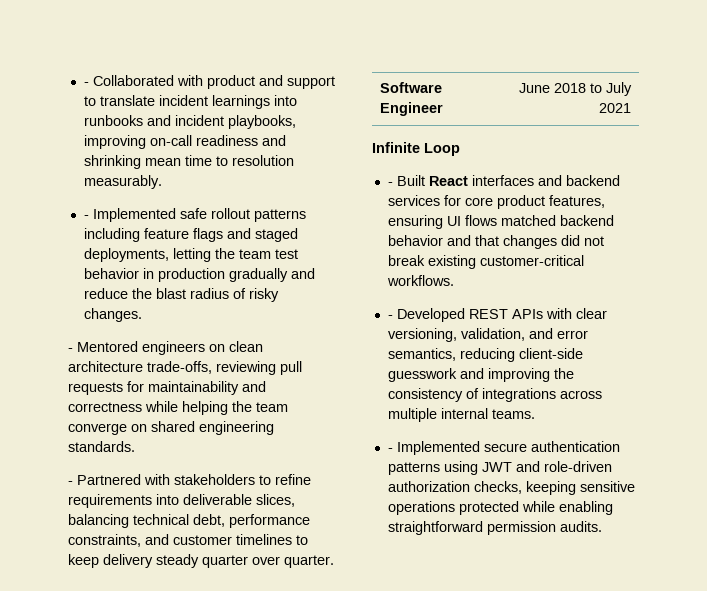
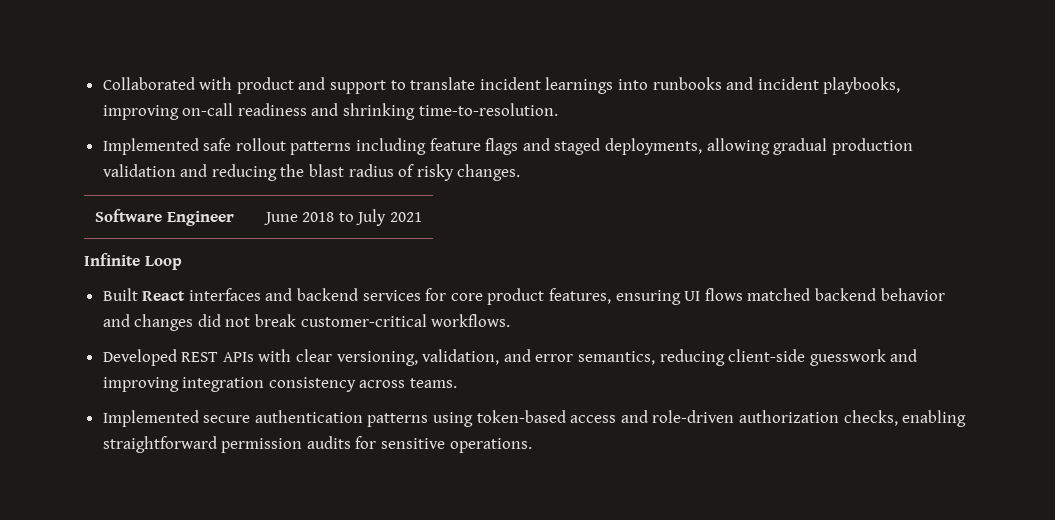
- - Collaborated with product and support to translate incident learnings into runbooks and incident playbooks, improving on-call readiness and shrinking mean time to resolution measurably.
- - Implemented safe rollout patterns including feature flags and staged deployments, letting the team test behavior in production gradually and reduce the blast radius of risky changes.
+ Collaborated with product and support to translate incident learnings into runbooks and incident playbooks, improving on-call readiness and shrinking time-to-resolution.
+ Implemented safe rollout patterns including feature flags and staged deployments, allowing gradual production validation and reducing the blast radius of risky changes.
- - Mentored engineers on clean architecture trade-offs, reviewing pull requests for maintainability and correctness while helping the team converge on shared engineering standards.
- - Partnered with stakeholders to refine requirements into deliverable slices, balancing technical debt, performance constraints, and customer timelines to keep delivery steady quarter over quarter.
- - Built React interfaces and backend services for core product features, ensuring UI flows matched backend behavior and that changes did not break existing customer-critical workflows.
+ Built React interfaces and backend services for core product features, ensuring UI flows matched backend behavior and changes did not break customer-critical workflows.
- - Developed REST APIs with clear versioning, validation, and error semantics, reducing client-side guesswork and improving the consistency of integrations across multiple internal teams.
+ Developed REST APIs with clear versioning, validation, and error semantics, reducing client-side guesswork and improving integration consistency across teams.
- - Implemented secure authentication patterns using JWT and role-driven authorization checks, keeping sensitive operations protected while enabling straightforward permission audits.
+ Implemented secure authentication patterns using token-based access and role-driven authorization checks, enabling straightforward permission audits for sensitive operations.

